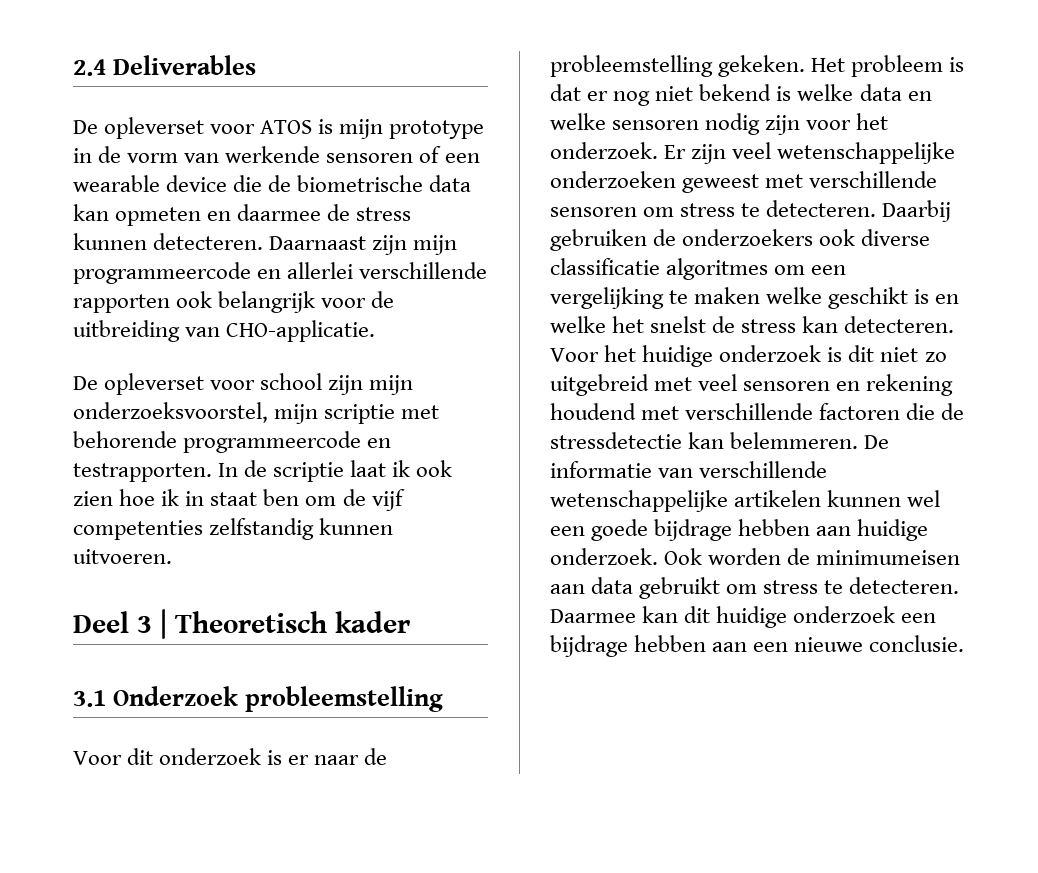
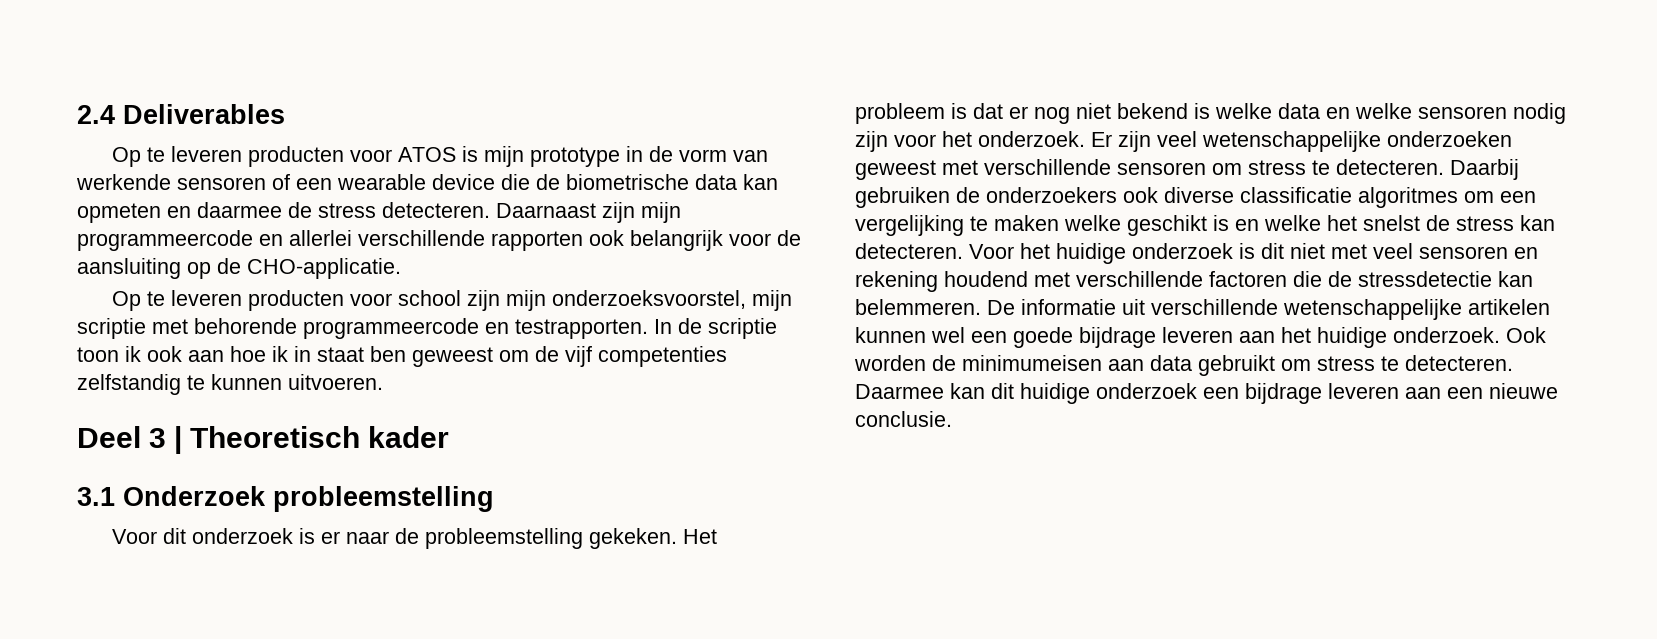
- De opleverset voor ATOS is mijn prototype in de vorm van werkende sensoren of een wearable device die de biometrische data kan opmeten en daarmee de stress kunnen detecteren.
+ Op te leveren producten voor ATOS is mijn prototype in de vorm van werkende sensoren of een wearable device die de biometrische data kan opmeten en daarmee de stress detecteren.
- Daarnaast zijn mijn programmeercode en allerlei verschillende rapporten ook belangrijk voor de uitbreiding van CHO-applicatie.
- De opleverset voor school zijn mijn onderzoeksvoorstel, mijn scriptie met behorende programmeercode en testrapporten.
+ Daarnaast zijn mijn programmeercode en allerlei verschillende rapporten ook belangrijk voor de aansluiting op de CHO-applicatie.
+ Op te leveren producten voor school zijn mijn onderzoeksvoorstel, mijn scriptie met behorende programmeercode en testrapporten.
- In de scriptie laat ik ook zien hoe ik in staat ben om de vijf competenties zelfstandig kunnen uitvoeren.
+ In de scriptie toon ik ook aan hoe ik in staat ben geweest om de vijf competenties zelfstandig te kunnen uitvoeren.
- Voor het huidige onderzoek is dit niet zo uitgebreid met veel sensoren en rekening houdend met verschillende factoren die de stressdetectie kan belemmeren.
+ Voor het huidige onderzoek is dit niet met veel sensoren en rekening houdend met verschillende factoren die de stressdetectie kan belemmeren.
- De informatie van verschillende wetenschappelijke artikelen kunnen wel een goede bijdrage hebben aan huidige onderzoek.
+ De informatie uit verschillende wetenschappelijke artikelen kunnen wel een goede bijdrage leveren aan het huidige onderzoek.
- Daarmee kan dit huidige onderzoek een bijdrage hebben aan een nieuwe conclusie.
+ Daarmee kan dit huidige onderzoek een bijdrage leveren aan een nieuwe conclusie.

